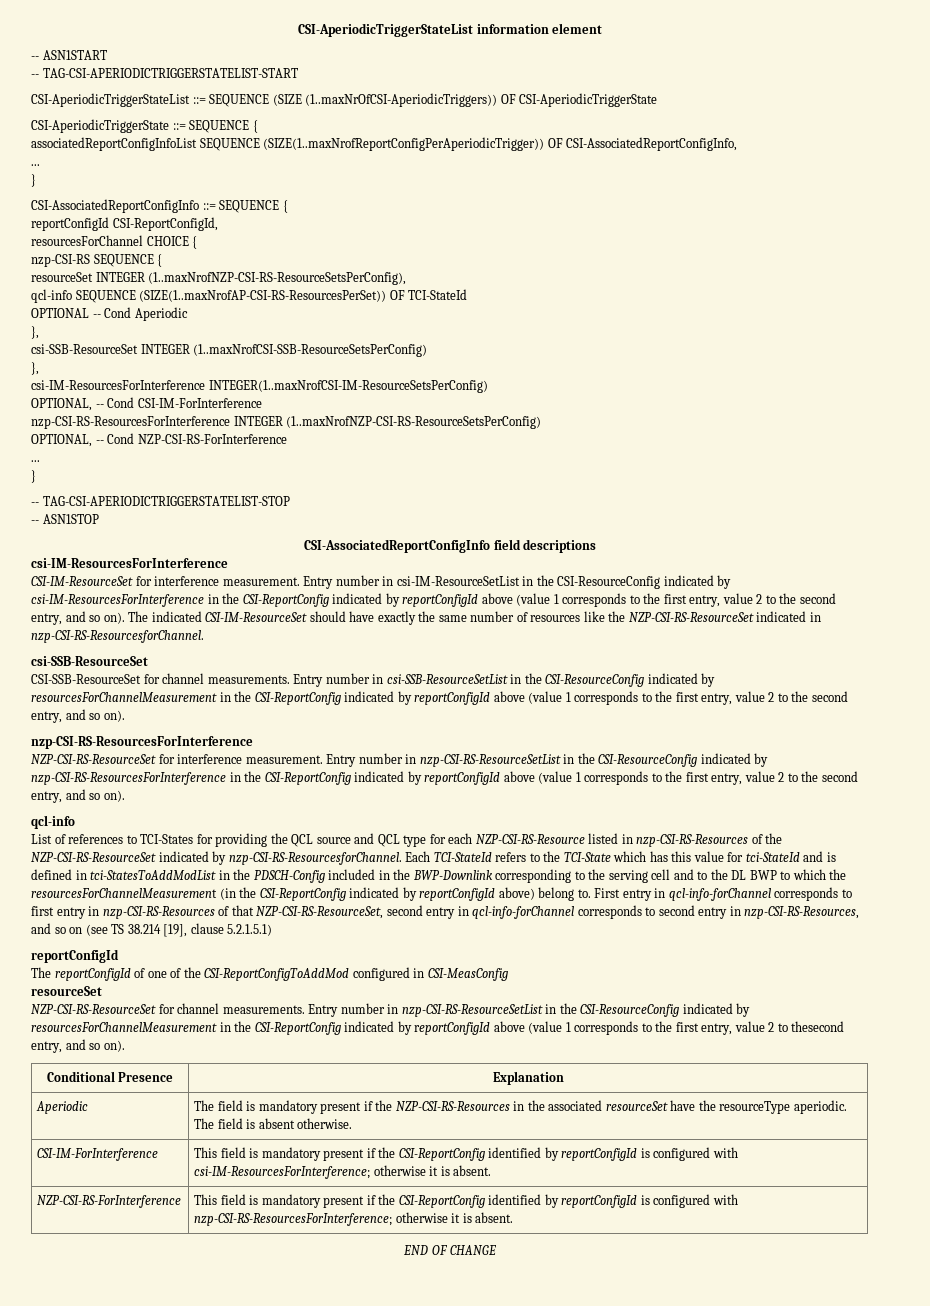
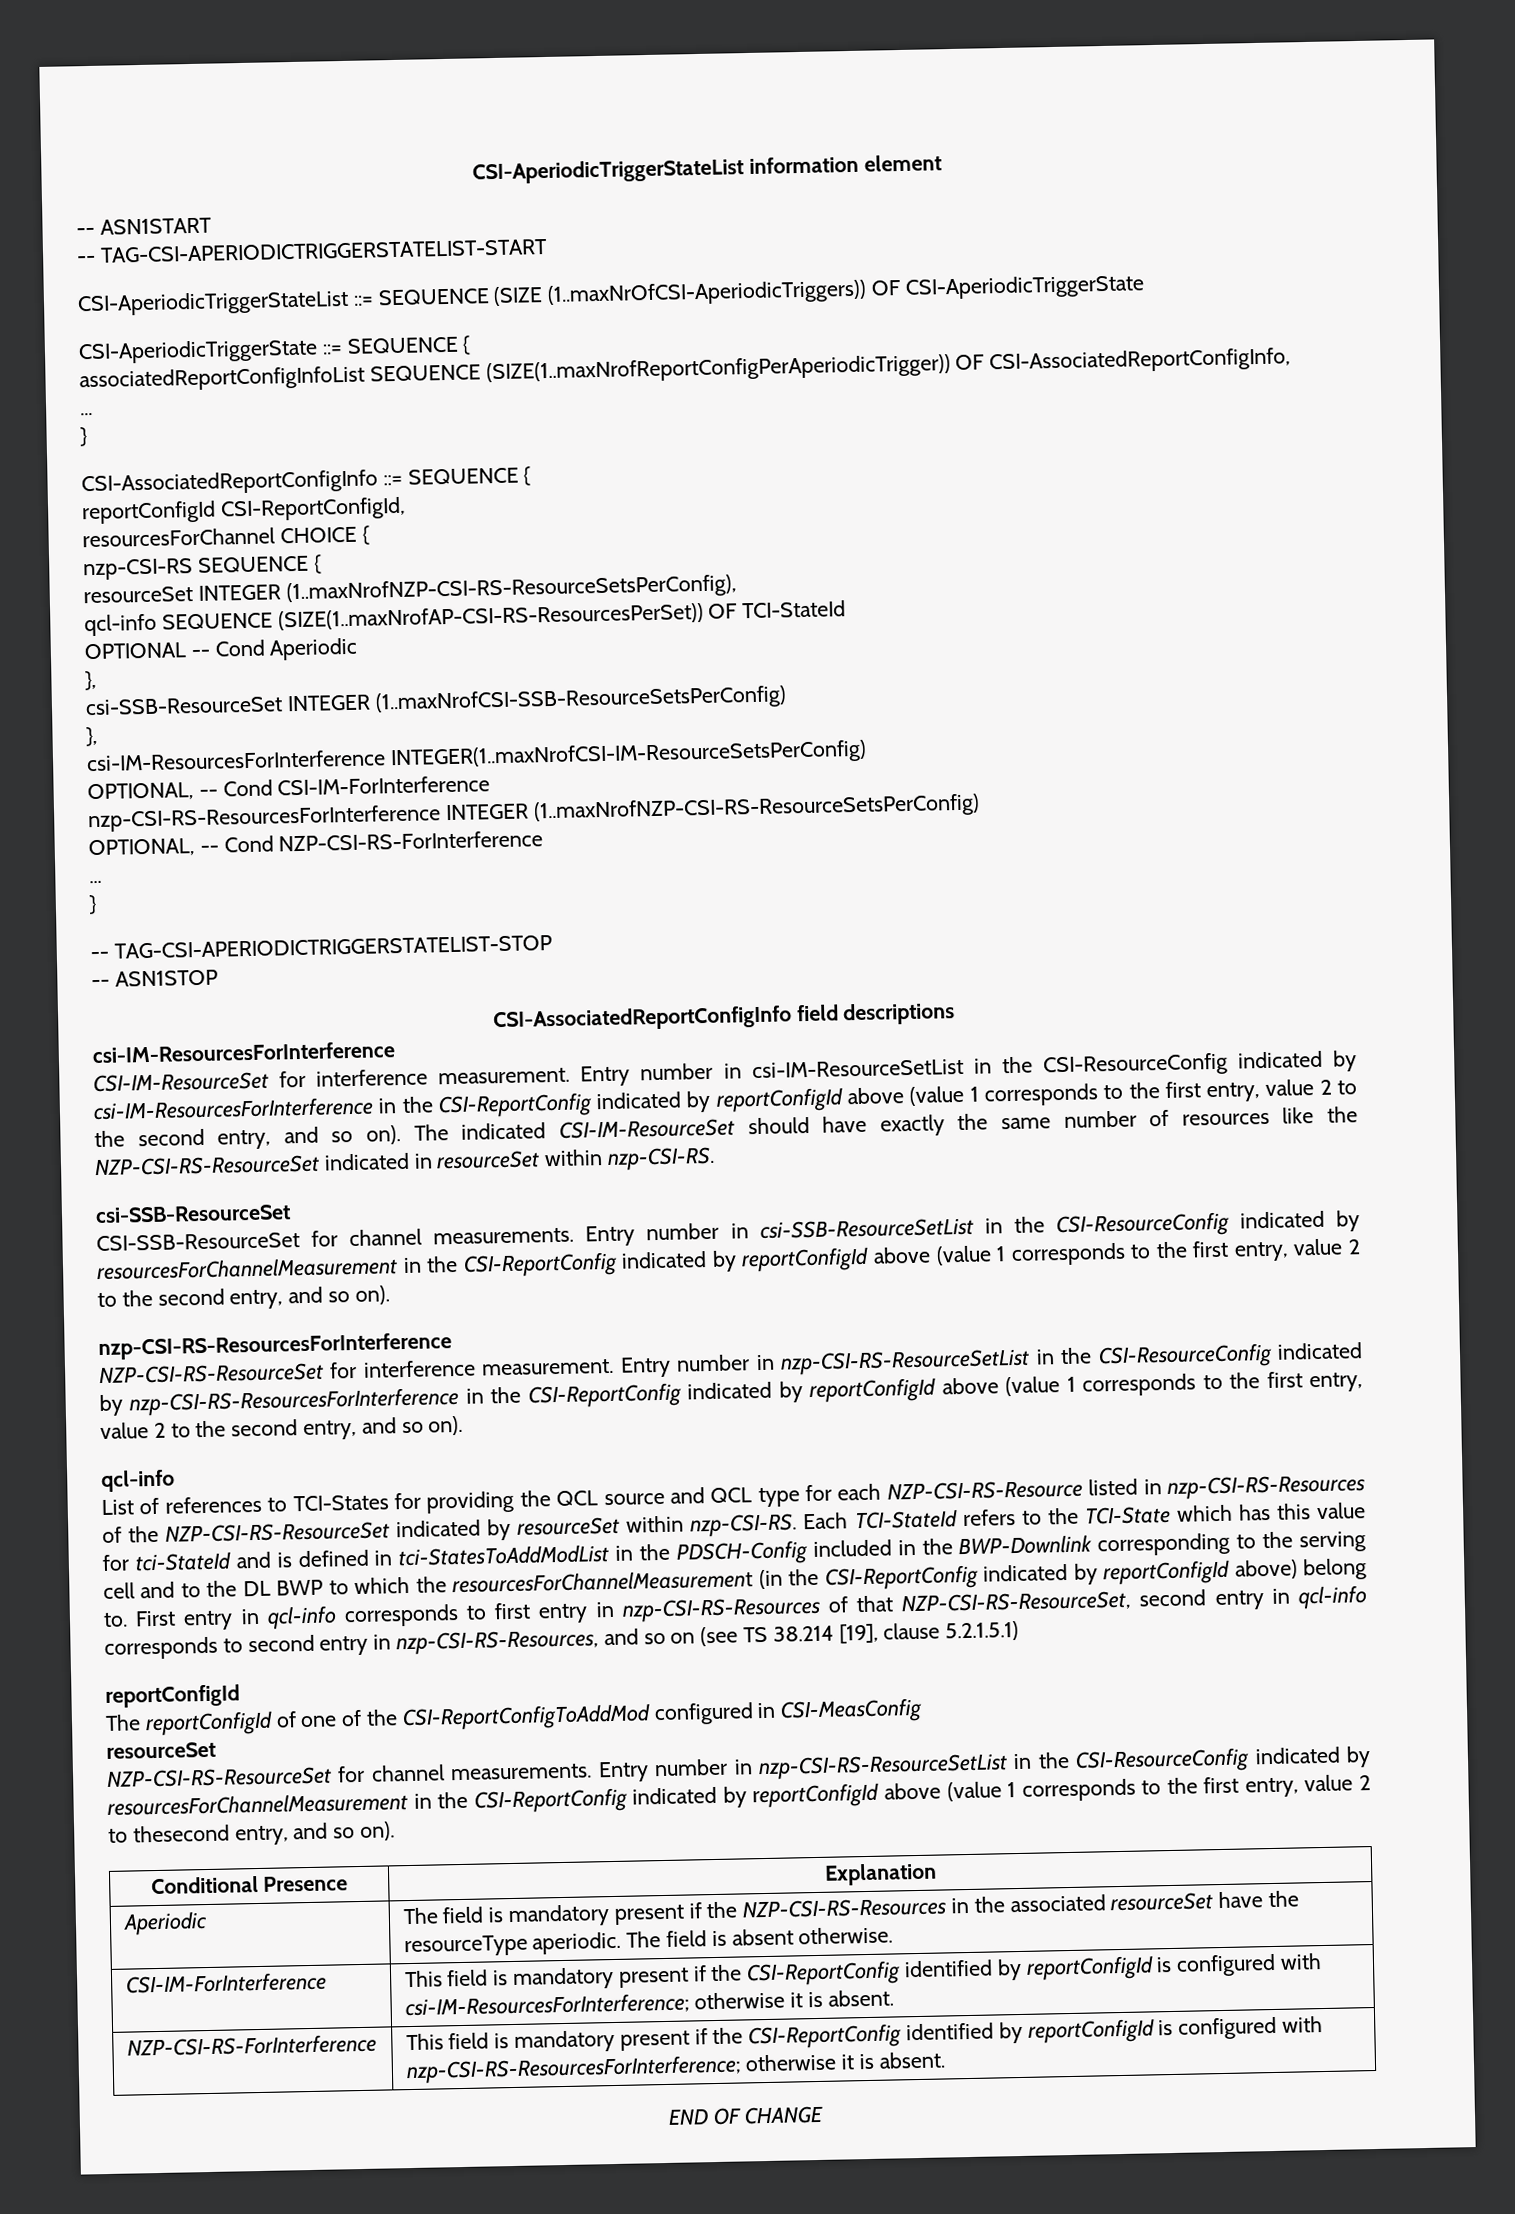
- The indicated CSI-IM-ResourceSet should have exactly the same number of resources like the NZP-CSI-RS-ResourceSet indicated in nzp-CSI-RS-ResourcesforChannel.
+ The indicated CSI-IM-ResourceSet should have exactly the same number of resources like the NZP-CSI-RS-ResourceSet indicated in resourceSet within nzp-CSI-RS.
- List of references to TCI-States for providing the QCL source and QCL type for each NZP-CSI-RS-Resource listed in nzp-CSI-RS-Resources of the NZP-CSI-RS-ResourceSet indicated by nzp-CSI-RS-ResourcesforChannel.
+ List of references to TCI-States for providing the QCL source and QCL type for each NZP-CSI-RS-Resource listed in nzp-CSI-RS-Resources of the NZP-CSI-RS-ResourceSet indicated by resourceSet within nzp-CSI-RS.
- First entry in qcl-info-forChannel corresponds to first entry in nzp-CSI-RS-Resources of that NZP-CSI-RS-ResourceSet, second entry in qcl-info-forChannel corresponds to second entry in nzp-CSI-RS-Resources, and so on (see TS 38.214 [19], clause 5.2.1.5.1)
+ First entry in qcl-info corresponds to first entry in nzp-CSI-RS-Resources of that NZP-CSI-RS-ResourceSet, second entry in qcl-info corresponds to second entry in nzp-CSI-RS-Resources, and so on (see TS 38.214 [19], clause 5.2.1.5.1)

